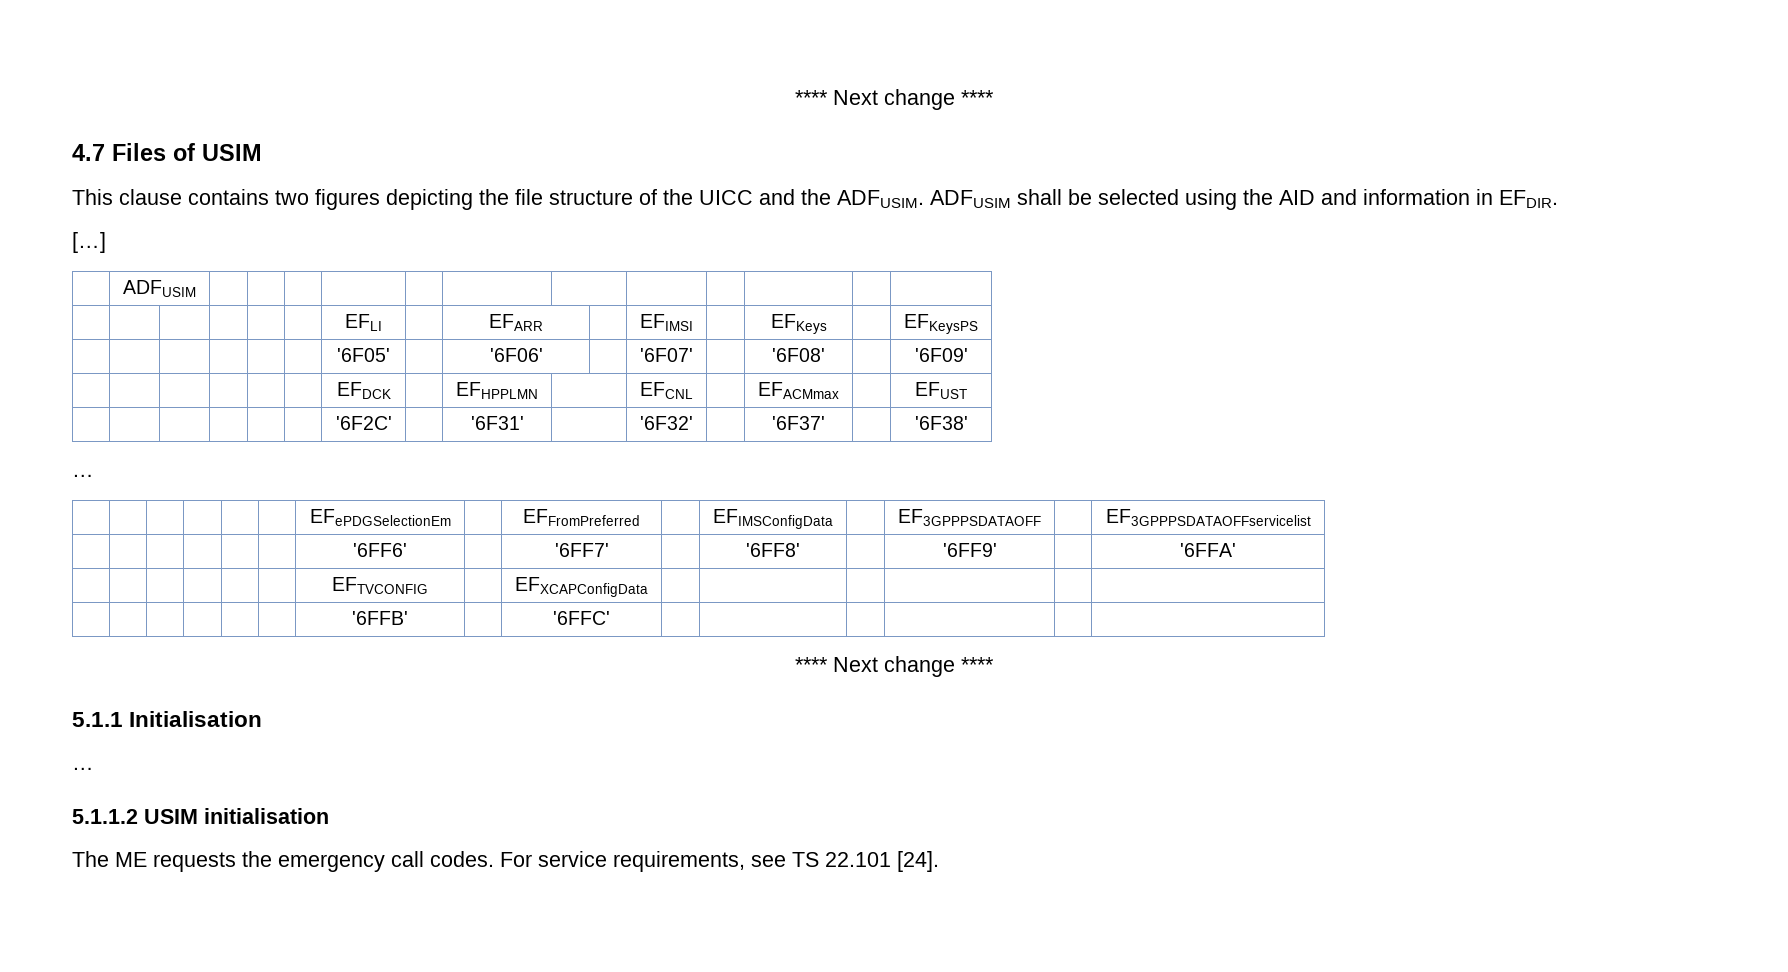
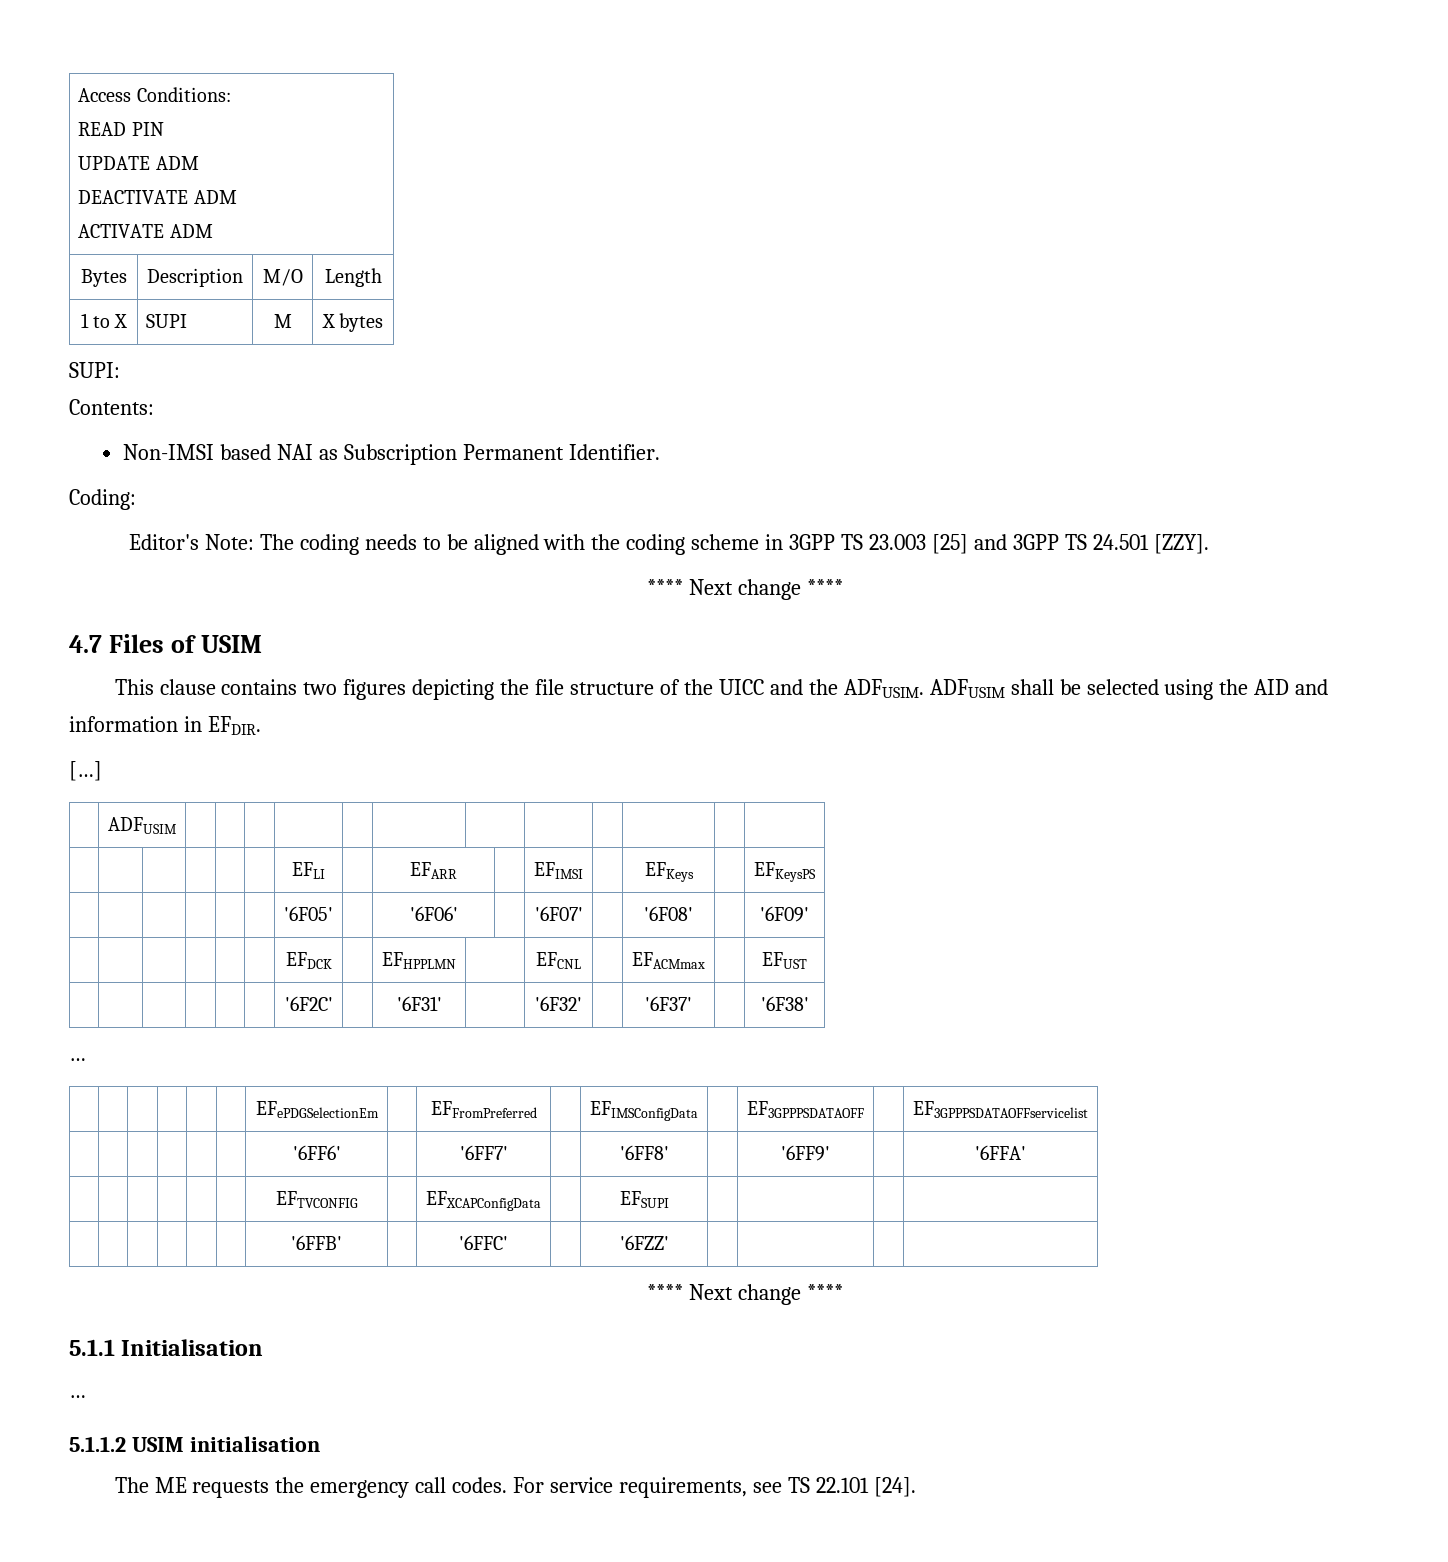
+ Access Conditions:
+ READ PIN
+ UPDATE ADM
+ DEACTIVATE ADM
+ ACTIVATE ADM
+ Bytes | Description | M/O | Length
+ 1 to X | SUPI | M | X bytes
+ SUPI:
+ Contents:
+ Non-IMSI based NAI as Subscription Permanent Identifier.
+ Coding:
+ Editor's Note: The coding needs to be aligned with the coding scheme in 3GPP TS 23.003 [25] and 3GPP TS 24.501 [ZZY].
- | | | | | | EFTVCONFIG | | EFXCAPConfigData | | | | | |
+ | | | | | | EFTVCONFIG | | EFXCAPConfigData | | EFSUPI | | | |
- | | | | | | '6FFB' | | '6FFC' | | | | | |
+ | | | | | | '6FFB' | | '6FFC' | | '6FZZ' | | | |

